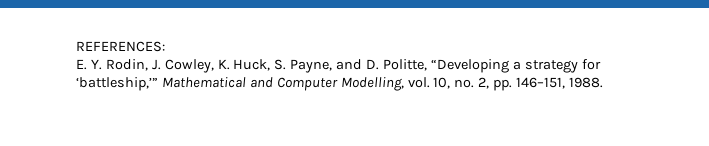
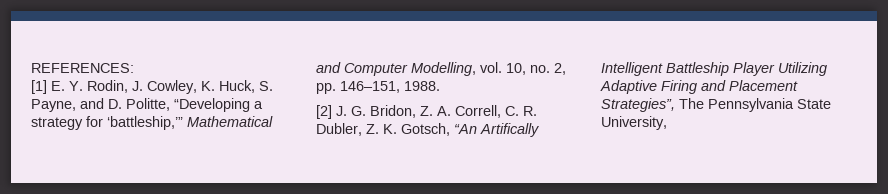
- E. Y. Rodin, J. Cowley, K. Huck, S. Payne, and D. Politte, “Developing a strategy for ‘battleship,’” Mathematical and Computer Modelling, vol. 10, no. 2, pp. 146–151, 1988.
+ [1] E. Y. Rodin, J. Cowley, K. Huck, S. Payne, and D. Politte, “Developing a strategy for ‘battleship,’” Mathematical and Computer Modelling, vol. 10, no. 2, pp. 146–151, 1988.
+ [2] J. G. Bridon, Z. A. Correll, C. R. Dubler, Z. K. Gotsch, “An Artifically Intelligent Battleship Player Utilizing Adaptive Firing and Placement Strategies”, The Pennsylvania State University,

